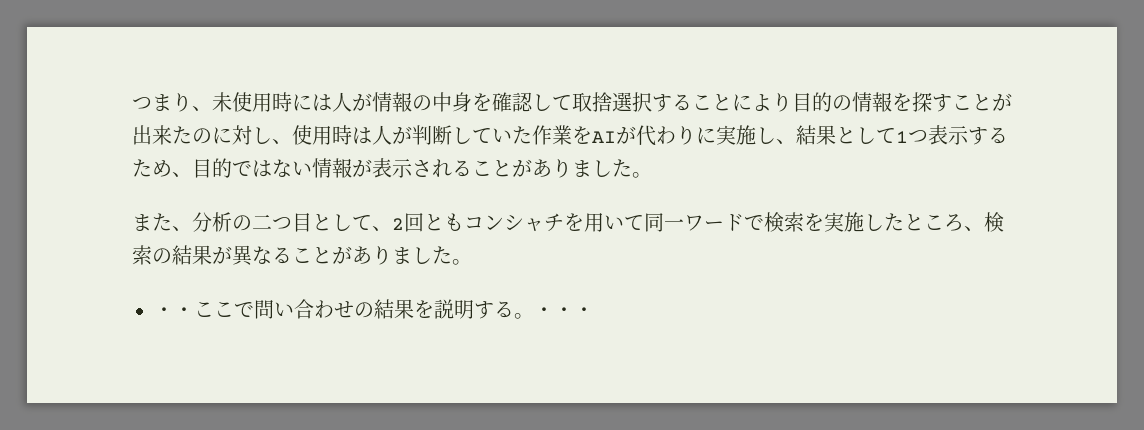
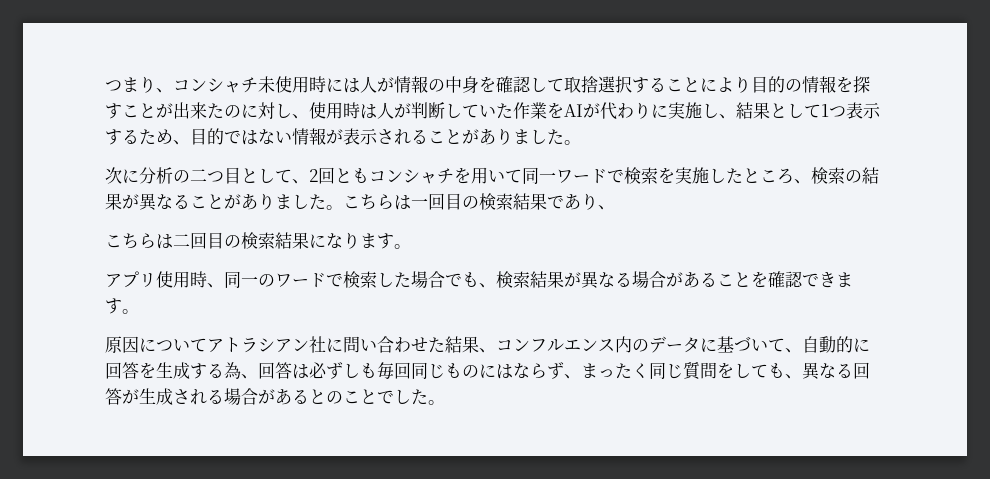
- つまり、未使用時には人が情報の中身を確認して取捨選択することにより目的の情報を探すことが出来たのに対し、使用時は人が判断していた作業をAIが代わりに実施し、結果として1つ表示するため、目的ではない情報が表示されることがありました。
+ つまり、コンシャチ未使用時には人が情報の中身を確認して取捨選択することにより目的の情報を探すことが出来たのに対し、使用時は人が判断していた作業をAIが代わりに実施し、結果として1つ表示するため、目的ではない情報が表示されることがありました。
- また、分析の二つ目として、2回ともコンシャチを用いて同一ワードで検索を実施したところ、検索の結果が異なることがありました。
- ・・ここで問い合わせの結果を説明する。・・・
+ 次に分析の二つ目として、2回ともコンシャチを用いて同一ワードで検索を実施したところ、検索の結果が異なることがありました。こちらは一回目の検索結果であり、
+ こちらは二回目の検索結果になります。
+ アプリ使用時、同一のワードで検索した場合でも、検索結果が異なる場合があることを確認できます。
+ 原因についてアトラシアン社に問い合わせた結果、コンフルエンス内のデータに基づいて、自動的に回答を生成する為、回答は必ずしも毎回同じものにはならず、まったく同じ質問をしても、異なる回答が生成される場合があるとのことでした。

